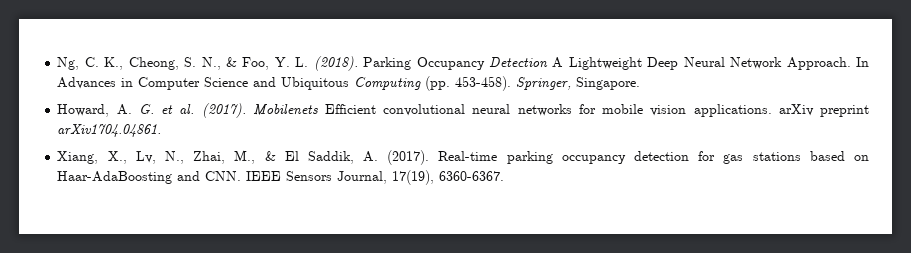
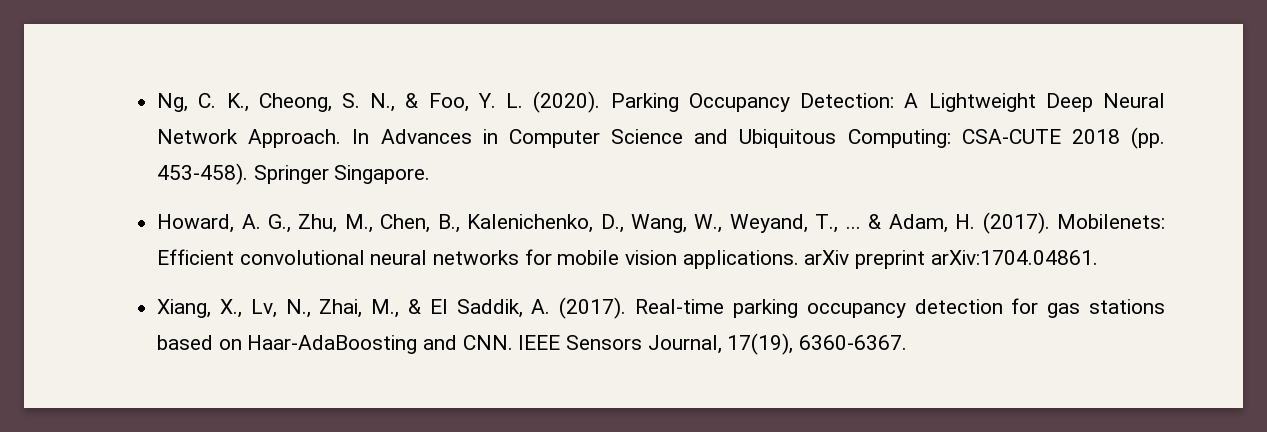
- Ng, C. K., Cheong, S. N., & Foo, Y. L. (2018).
+ Ng, C. K., Cheong, S. N., & Foo, Y. L. (2020).
- Parking Occupancy Detection A Lightweight Deep Neural Network Approach.
+ Parking Occupancy Detection: A Lightweight Deep Neural Network Approach.
- In Advances in Computer Science and Ubiquitous Computing (pp. 453-458).
+ In Advances in Computer Science and Ubiquitous Computing: CSA-CUTE 2018 (pp. 453-458).
- Springer, Singapore.
+ Springer Singapore.
- Howard, A. G. et al. (2017). Mobilenets Efficient convolutional neural networks for mobile vision applications. arXiv preprint arXiv1704.04861.
+ Howard, A. G., Zhu, M., Chen, B., Kalenichenko, D., Wang, W., Weyand, T., ... & Adam, H. (2017). Mobilenets: Efficient convolutional neural networks for mobile vision applications. arXiv preprint arXiv:1704.04861.

